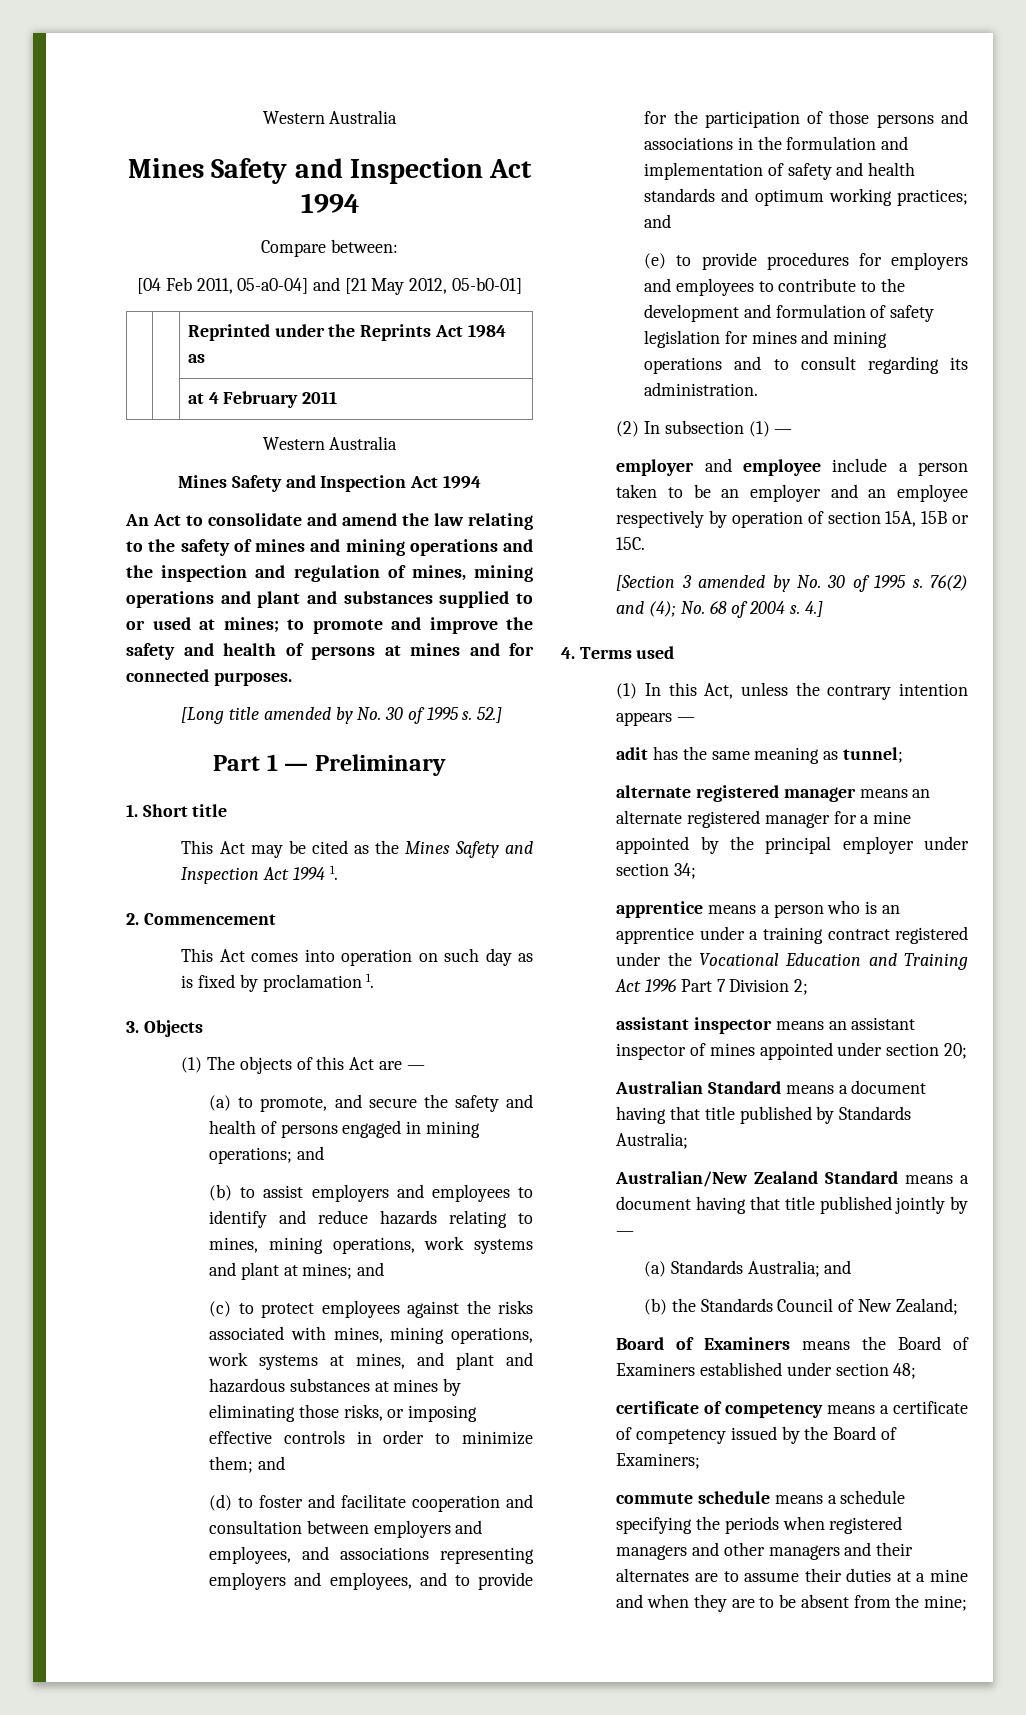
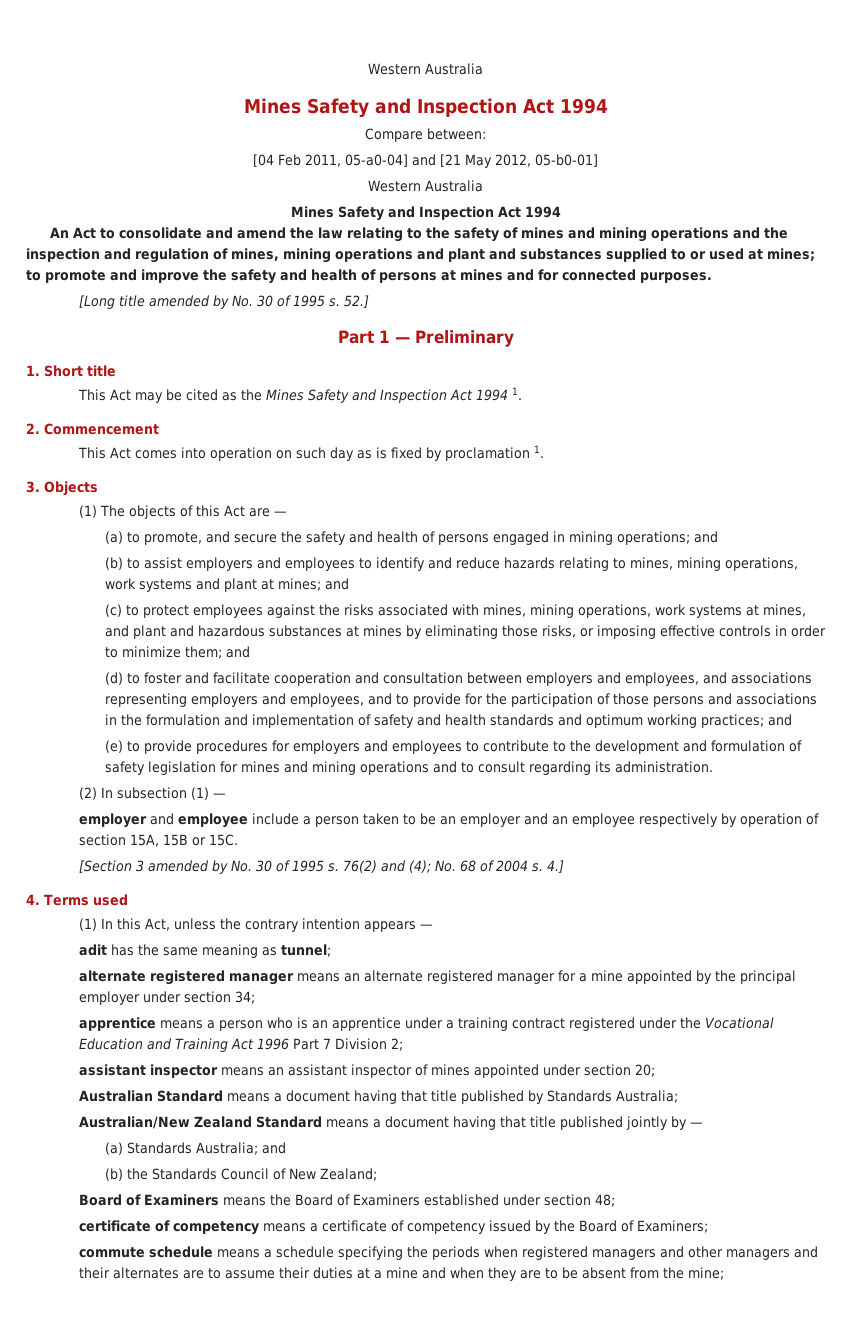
- | | Reprinted under the Reprints Act 1984 as
- | | at 4 February 2011

